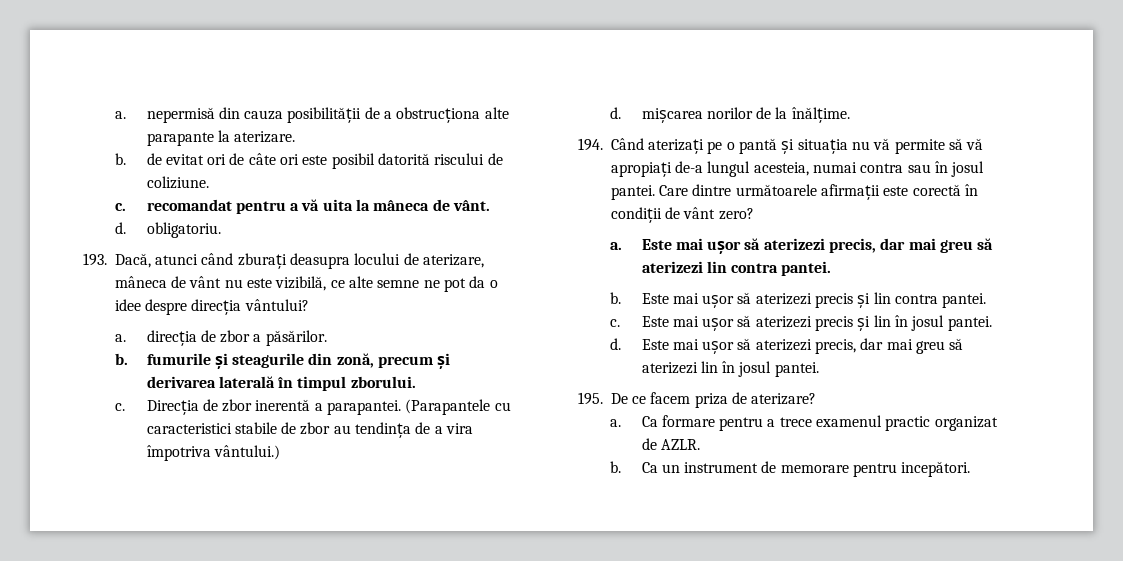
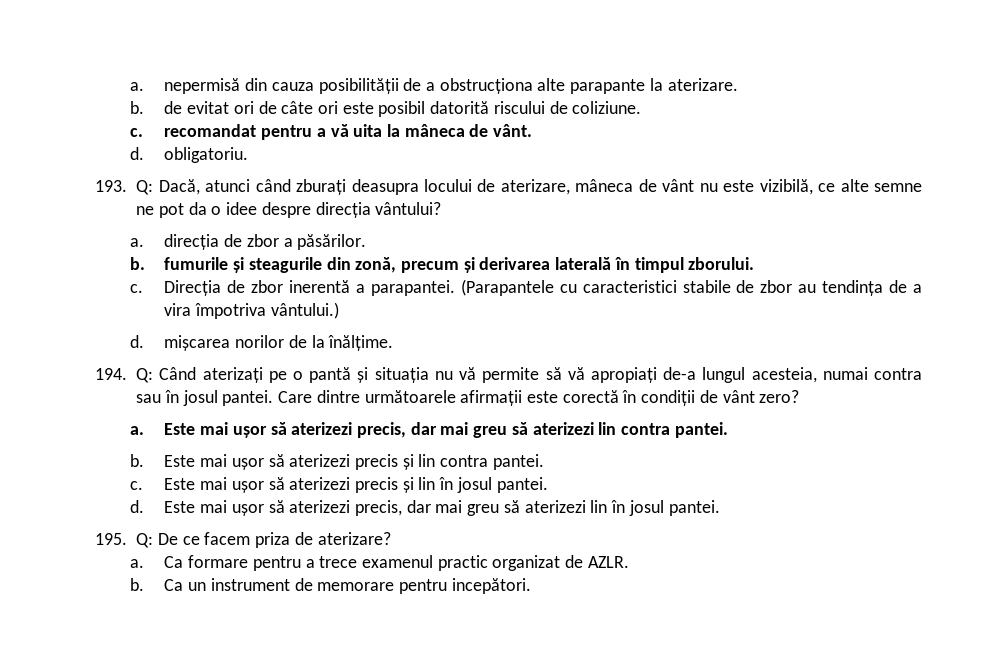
- 193. Dacă, atunci când zburați deasupra locului de aterizare, mâneca de vânt nu este vizibilă, ce alte semne ne pot da o idee despre direcția vântului?
+ 193. Q: Dacă, atunci când zburați deasupra locului de aterizare, mâneca de vânt nu este vizibilă, ce alte semne ne pot da o idee despre direcția vântului?
- 194. Când aterizați pe o pantă și situația nu vă permite să vă apropiați de-a lungul acesteia, numai contra sau în josul pantei.
+ 194. Q: Când aterizați pe o pantă și situația nu vă permite să vă apropiați de-a lungul acesteia, numai contra sau în josul pantei.
- 195. De ce facem priza de aterizare?
+ 195. Q: De ce facem priza de aterizare?

